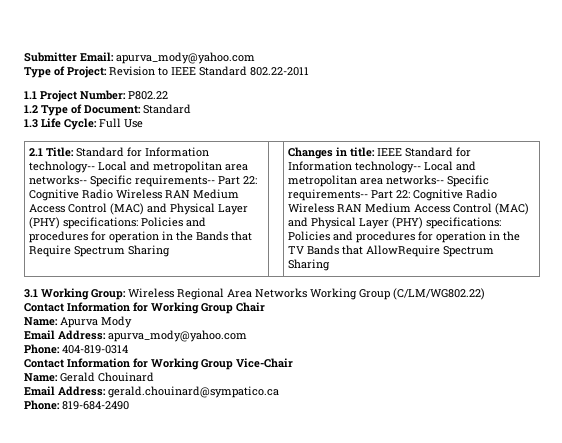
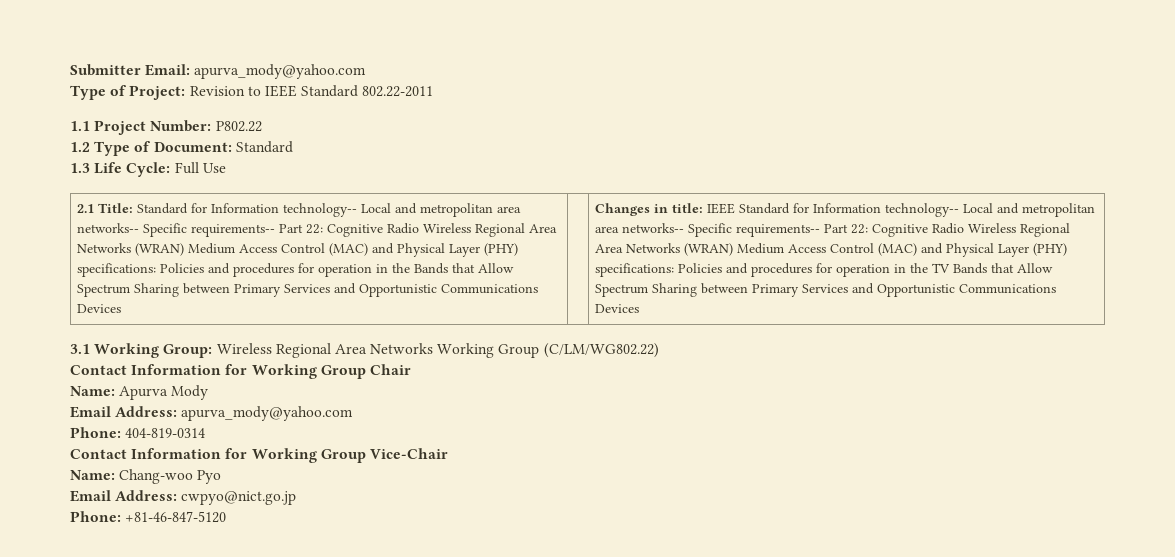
- 2.1 Title: Standard for Information technology-- Local and metropolitan area networks-- Specific requirements-- Part 22: Cognitive Radio Wireless RAN Medium Access Control (MAC) and Physical Layer (PHY) specifications: Policies and procedures for operation in the Bands that Require Spectrum Sharing
+ 2.1 Title: Standard for Information technology-- Local and metropolitan area networks-- Specific requirements-- Part 22: Cognitive Radio Wireless Regional Area Networks (WRAN) Medium Access Control (MAC) and Physical Layer (PHY) specifications: Policies and procedures for operation in the Bands that Allow Spectrum Sharing between Primary Services and Opportunistic Communications Devices
- Changes in title: IEEE Standard for Information technology-- Local and metropolitan area networks-- Specific requirements-- Part 22: Cognitive Radio Wireless RAN Medium Access Control (MAC) and Physical Layer (PHY) specifications: Policies and procedures for operation in the TV Bands that AllowRequire Spectrum Sharing
+ Changes in title: IEEE Standard for Information technology-- Local and metropolitan area networks-- Specific requirements-- Part 22: Cognitive Radio Wireless Regional Area Networks (WRAN) Medium Access Control (MAC) and Physical Layer (PHY) specifications: Policies and procedures for operation in the TV Bands that Allow Spectrum Sharing between Primary Services and Opportunistic Communications Devices
- Name: Gerald Chouinard
- Email Address: gerald.chouinard@sympatico.ca
- Phone: 819-684-2490
+ Name: Chang-woo Pyo
+ Email Address: cwpyo@nict.go.jp
+ Phone: +81-46-847-5120

